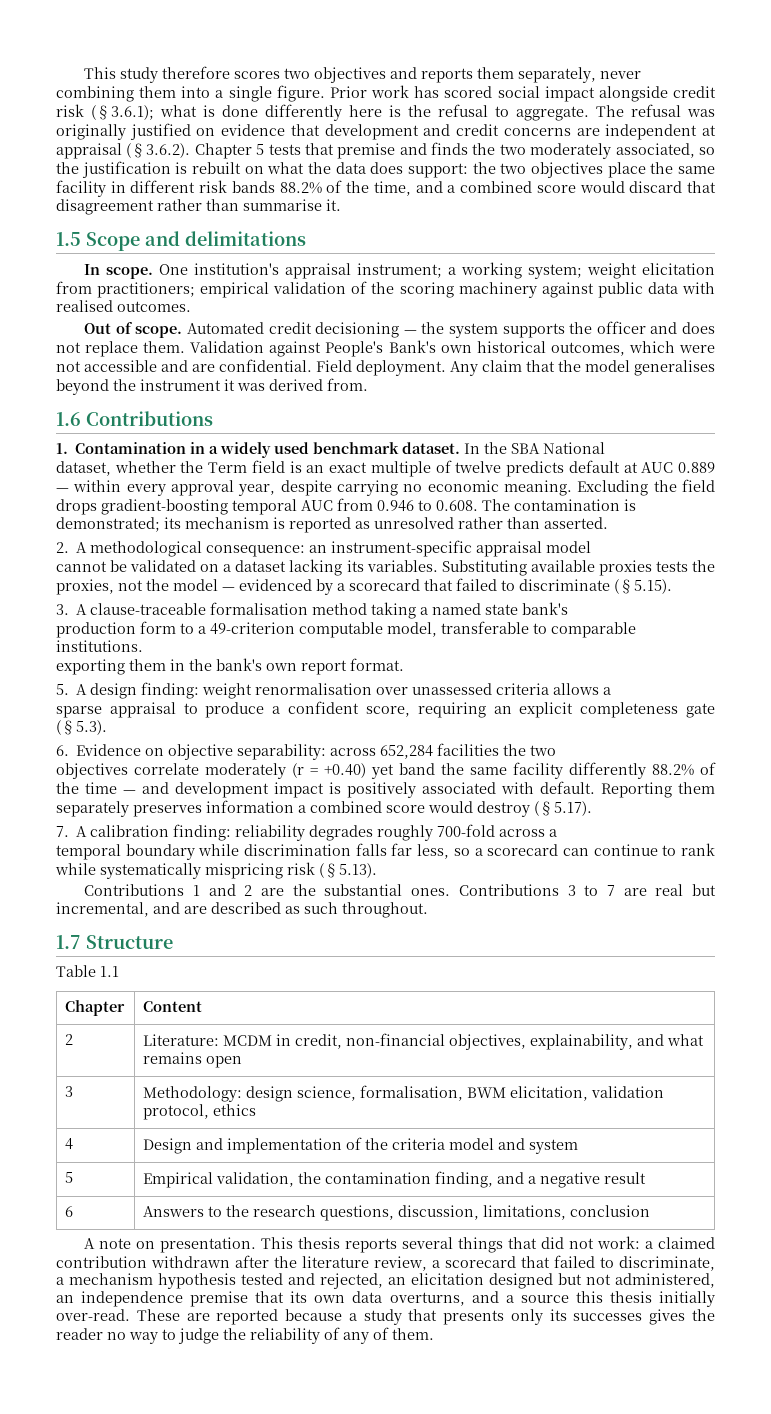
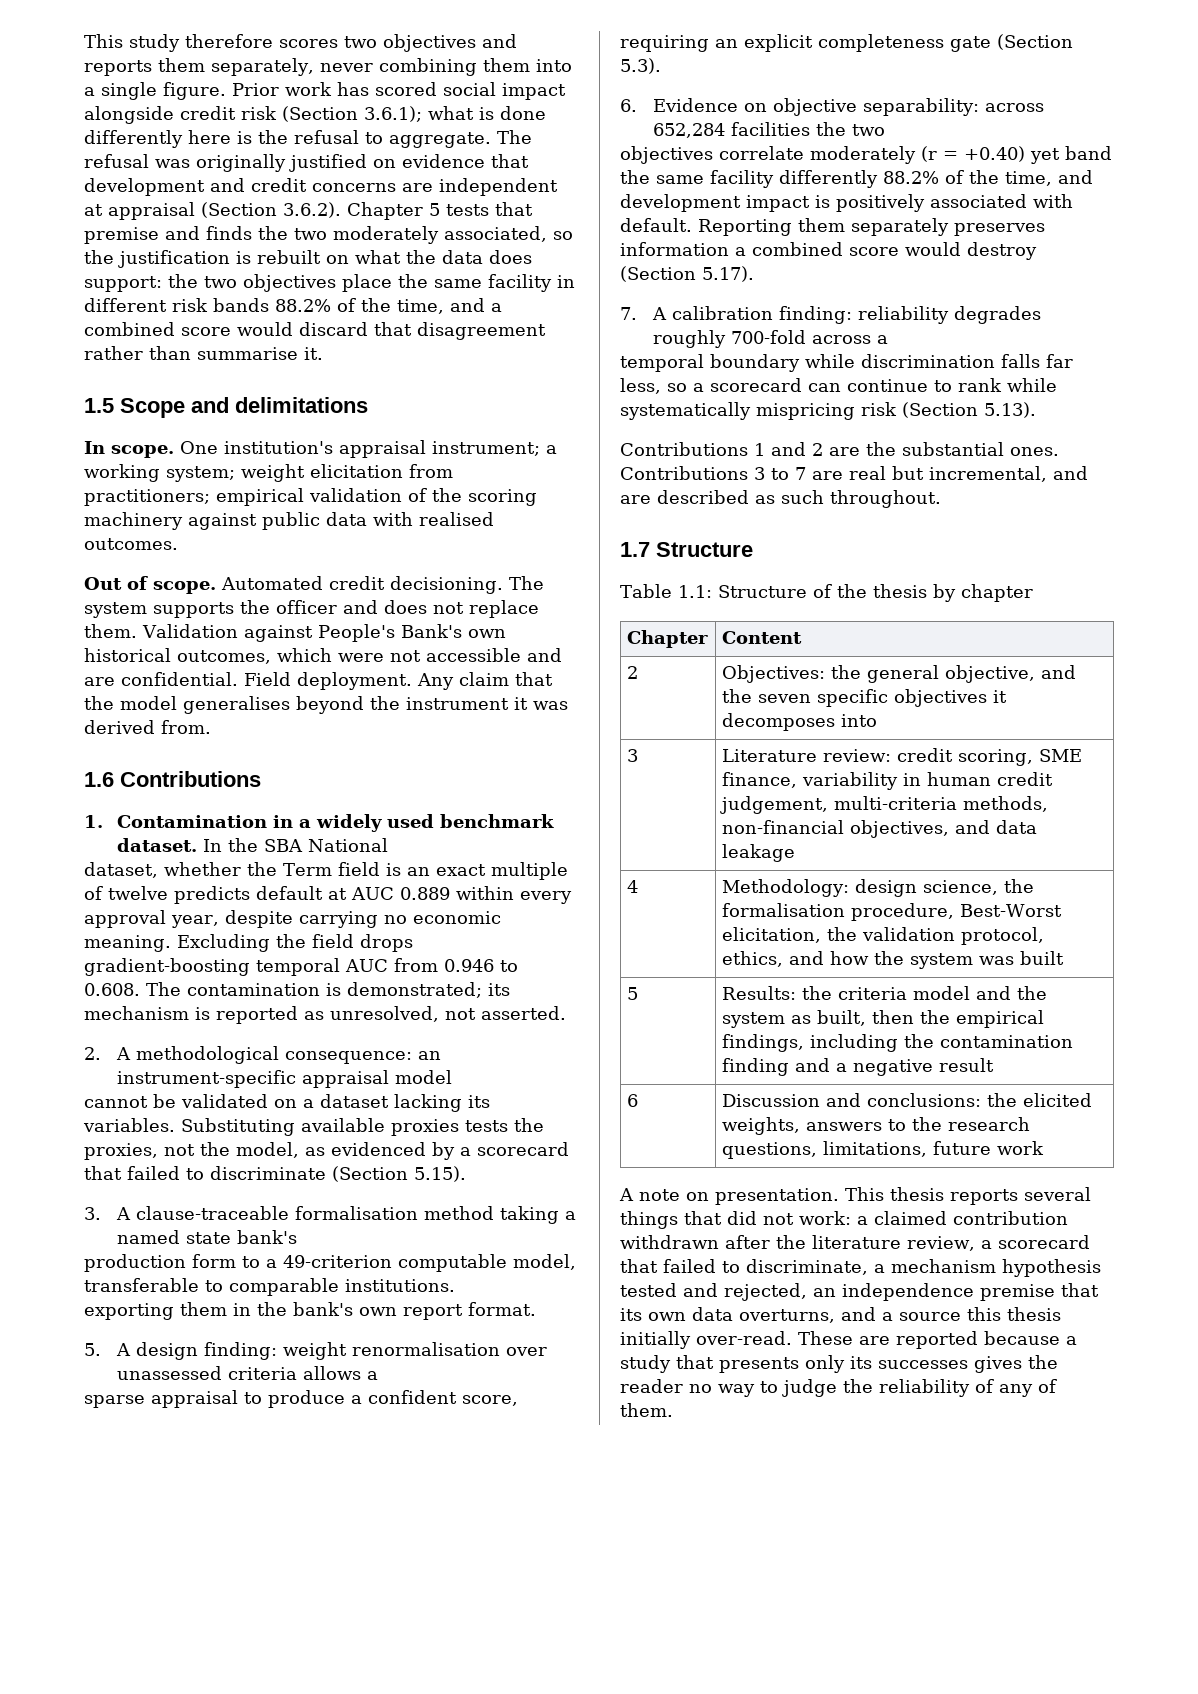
- Prior work has scored social impact alongside credit risk (§3.6.1); what is done differently here is the refusal to aggregate.
+ Prior work has scored social impact alongside credit risk (Section 3.6.1); what is done differently here is the refusal to aggregate.
- The refusal was originally justified on evidence that development and credit concerns are independent at appraisal (§3.6.2). Chapter 5 tests that premise and finds the two moderately associated, so the justification is rebuilt on what the data does support:
+ The refusal was originally justified on evidence that development and credit concerns are independent at appraisal (Section 3.6.2). Chapter 5 tests that premise and finds the two moderately associated, so the justification is rebuilt on what the data does support:
- Automated credit decisioning — the system supports the officer and does not replace them.
+ Automated credit decisioning. The system supports the officer and does not replace them.
- dataset, whether the Term field is an exact multiple of twelve predicts default at AUC 0.889 — within every approval year, despite carrying no economic meaning.
+ dataset, whether the Term field is an exact multiple of twelve predicts default at AUC 0.889 within every approval year, despite carrying no economic meaning.
- Excluding the field drops gradient-boosting temporal AUC from 0.946 to 0.608. The contamination is demonstrated; its mechanism is reported as unresolved rather than asserted.
+ Excluding the field drops gradient-boosting temporal AUC from 0.946 to 0.608. The contamination is demonstrated; its mechanism is reported as unresolved, not asserted.
- Substituting available proxies tests the proxies, not the model — evidenced by a scorecard that failed to discriminate (§5.15).
+ Substituting available proxies tests the proxies, not the model, as evidenced by a scorecard that failed to discriminate (Section 5.15).
- sparse appraisal to produce a confident score, requiring an explicit completeness gate (§5.3).
+ sparse appraisal to produce a confident score, requiring an explicit completeness gate (Section 5.3).
- objectives correlate moderately (r = +0.40) yet band the same facility differently 88.2% of the time — and development impact is positively associated with default.
+ objectives correlate moderately (r = +0.40) yet band the same facility differently 88.2% of the time, and development impact is positively associated with default.
- Reporting them separately preserves information a combined score would destroy (§5.17).
+ Reporting them separately preserves information a combined score would destroy (Section 5.17).
- temporal boundary while discrimination falls far less, so a scorecard can continue to rank while systematically mispricing risk (§5.13).
+ temporal boundary while discrimination falls far less, so a scorecard can continue to rank while systematically mispricing risk (Section 5.13).
- Table 1.1
+ Table 1.1: Structure of the thesis by chapter
  Chapter | Content
- 2 | Literature: MCDM in credit, non-financial objectives, explainability, and what remains open
- 3 | Methodology: design science, formalisation, BWM elicitation, validation protocol, ethics
- 4 | Design and implementation of the criteria model and system
- 5 | Empirical validation, the contamination finding, and a negative result
+ 2 | Objectives: the general objective, and the seven specific objectives it decomposes into
+ 3 | Literature review: credit scoring, SME finance, variability in human credit judgement, multi-criteria methods, non-financial objectives, and data leakage
+ 4 | Methodology: design science, the formalisation procedure, Best-Worst elicitation, the validation protocol, ethics, and how the system was built
+ 5 | Results: the criteria model and the system as built, then the empirical findings, including the contamination finding and a negative result
- 6 | Answers to the research questions, discussion, limitations, conclusion
+ 6 | Discussion and conclusions: the elicited weights, answers to the research questions, limitations, future work
- This thesis reports several things that did not work: a claimed contribution withdrawn after the literature review, a scorecard that failed to discriminate, a mechanism hypothesis tested and rejected, an elicitation designed but not administered, an independence premise that its own data overturns, and a source this thesis initially over-read.
+ This thesis reports several things that did not work: a claimed contribution withdrawn after the literature review, a scorecard that failed to discriminate, a mechanism hypothesis tested and rejected, an independence premise that its own data overturns, and a source this thesis initially over-read.

